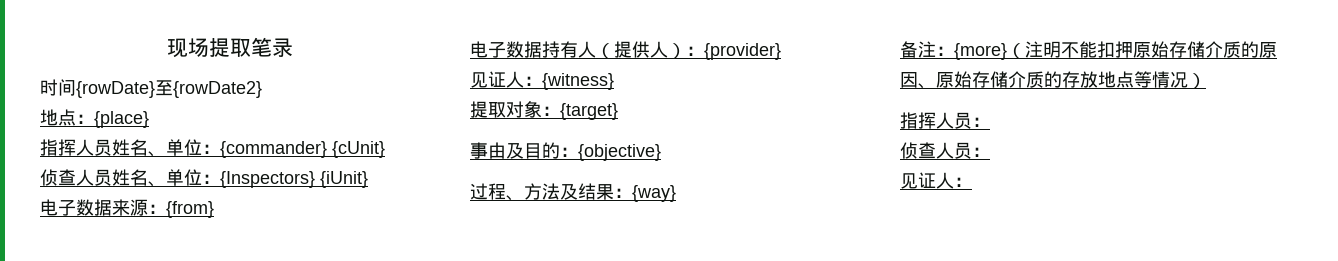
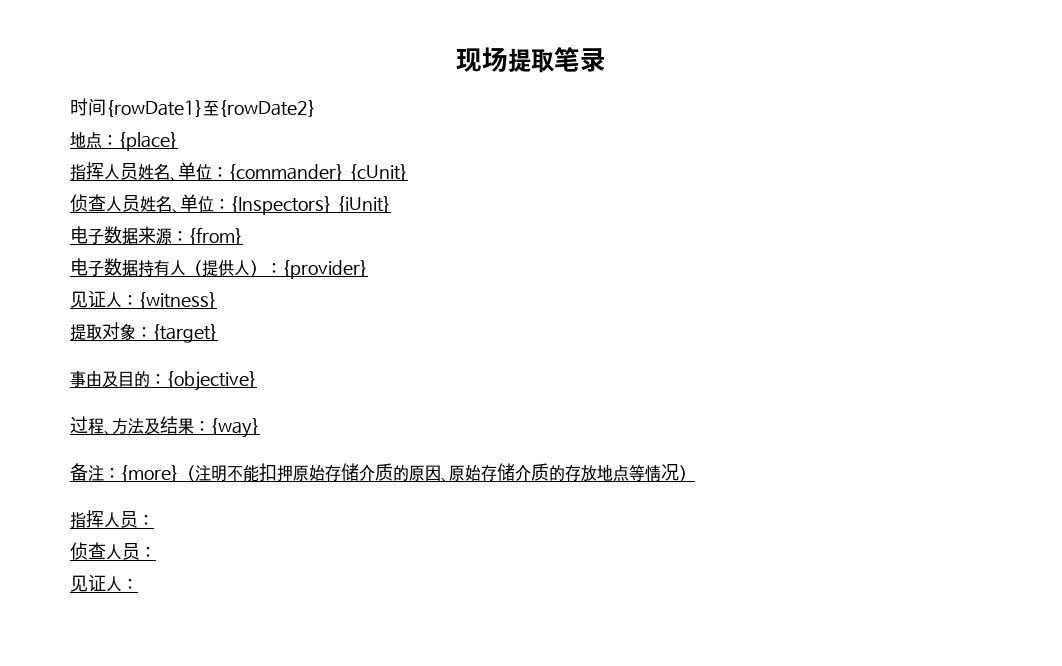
- 时间{rowDate}至{rowDate2}
+ 时间{rowDate1}至{rowDate2}

